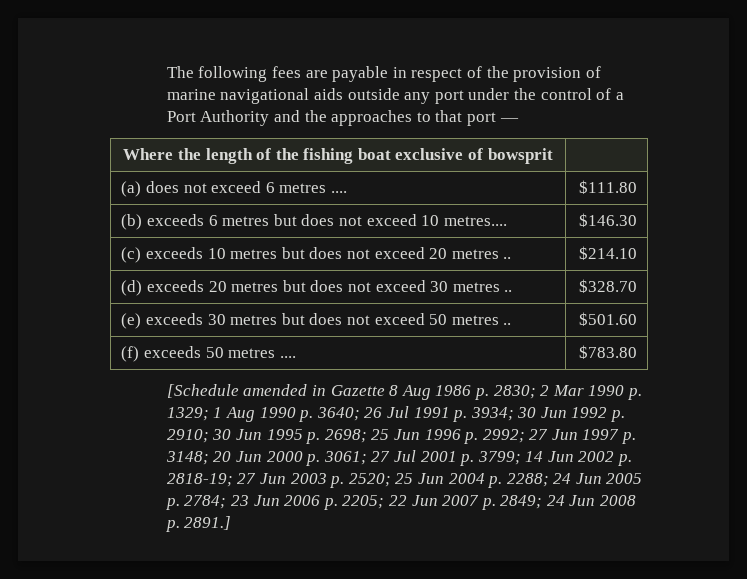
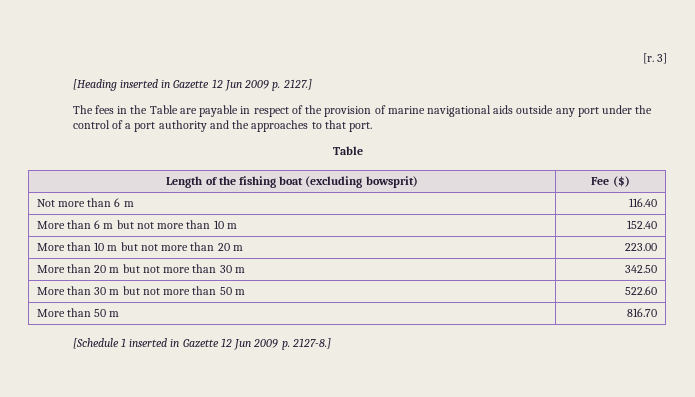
- The following fees are payable in respect of the provision of marine navigational aids outside any port under the control of a Port Authority and the approaches to that port —
- Where the length of the fishing boat exclusive of bowsprit |
- (a) does not exceed 6 metres .... | $111.80
- (b) exceeds 6 metres but does not exceed 10 metres.... | $146.30
- (c) exceeds 10 metres but does not exceed 20 metres .. | $214.10
- (d) exceeds 20 metres but does not exceed 30 metres .. | $328.70
- (e) exceeds 30 metres but does not exceed 50 metres .. | $501.60
- (f) exceeds 50 metres .... | $783.80
- [Schedule amended in Gazette 8 Aug 1986 p. 2830; 2 Mar 1990 p. 1329; 1 Aug 1990 p. 3640; 26 Jul 1991 p. 3934; 30 Jun 1992 p. 2910; 30 Jun 1995 p. 2698; 25 Jun 1996 p. 2992; 27 Jun 1997 p. 3148; 20 Jun 2000 p. 3061; 27 Jul 2001 p. 3799; 14 Jun 2002 p. 2818-19; 27 Jun 2003 p. 2520; 25 Jun 2004 p. 2288; 24 Jun 2005 p. 2784; 23 Jun 2006 p. 2205; 22 Jun 2007 p. 2849; 24 Jun 2008 p. 2891.]
+ [r. 3]
+ [Heading inserted in Gazette 12 Jun 2009 p. 2127.]
+ The fees in the Table are payable in respect of the provision of marine navigational aids outside any port under the control of a port authority and the approaches to that port.
+ Table
+ Length of the fishing boat (excluding bowsprit) | Fee ($)
+ Not more than 6 m | 116.40
+ More than 6 m but not more than 10 m | 152.40
+ More than 10 m but not more than 20 m | 223.00
+ More than 20 m but not more than 30 m | 342.50
+ More than 30 m but not more than 50 m | 522.60
+ More than 50 m | 816.70
+ [Schedule 1 inserted in Gazette 12 Jun 2009 p. 2127-8.]

